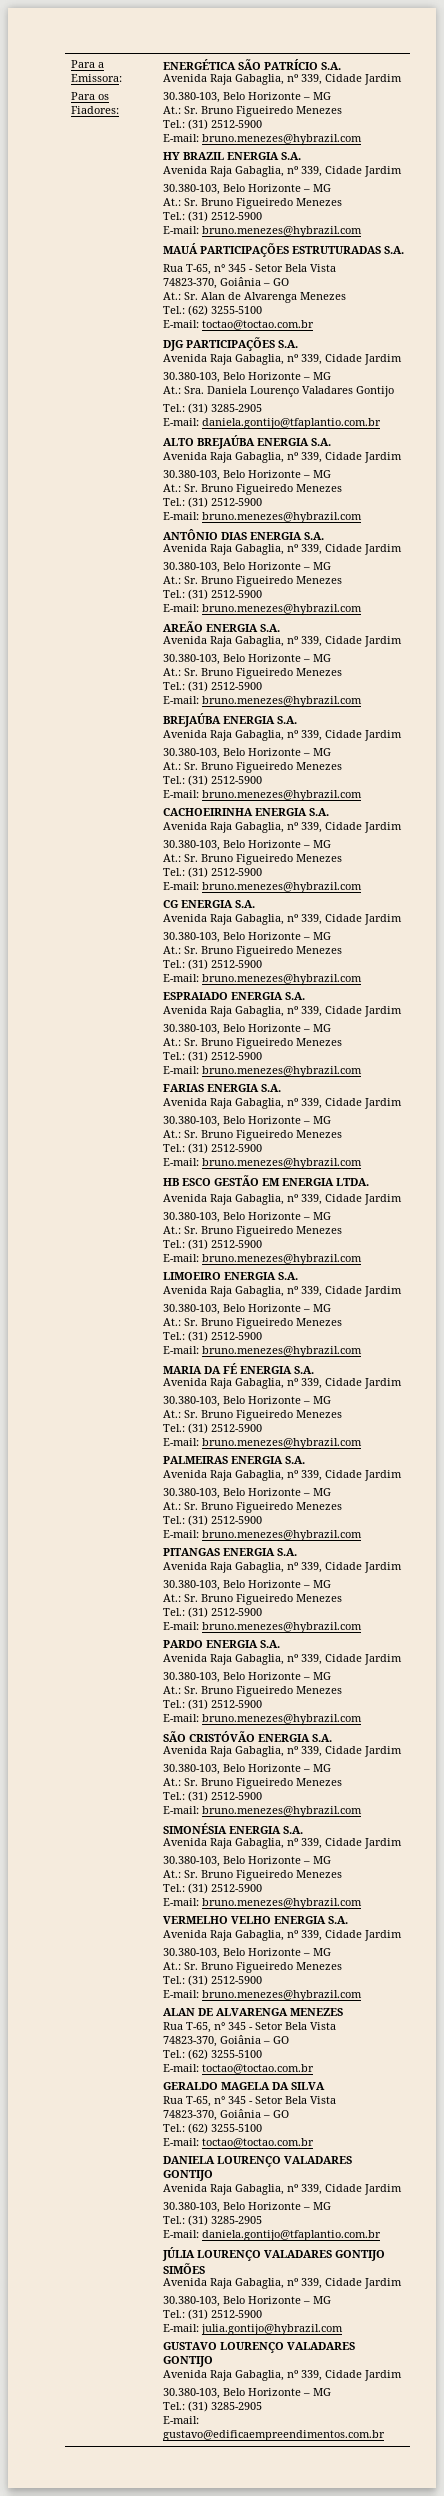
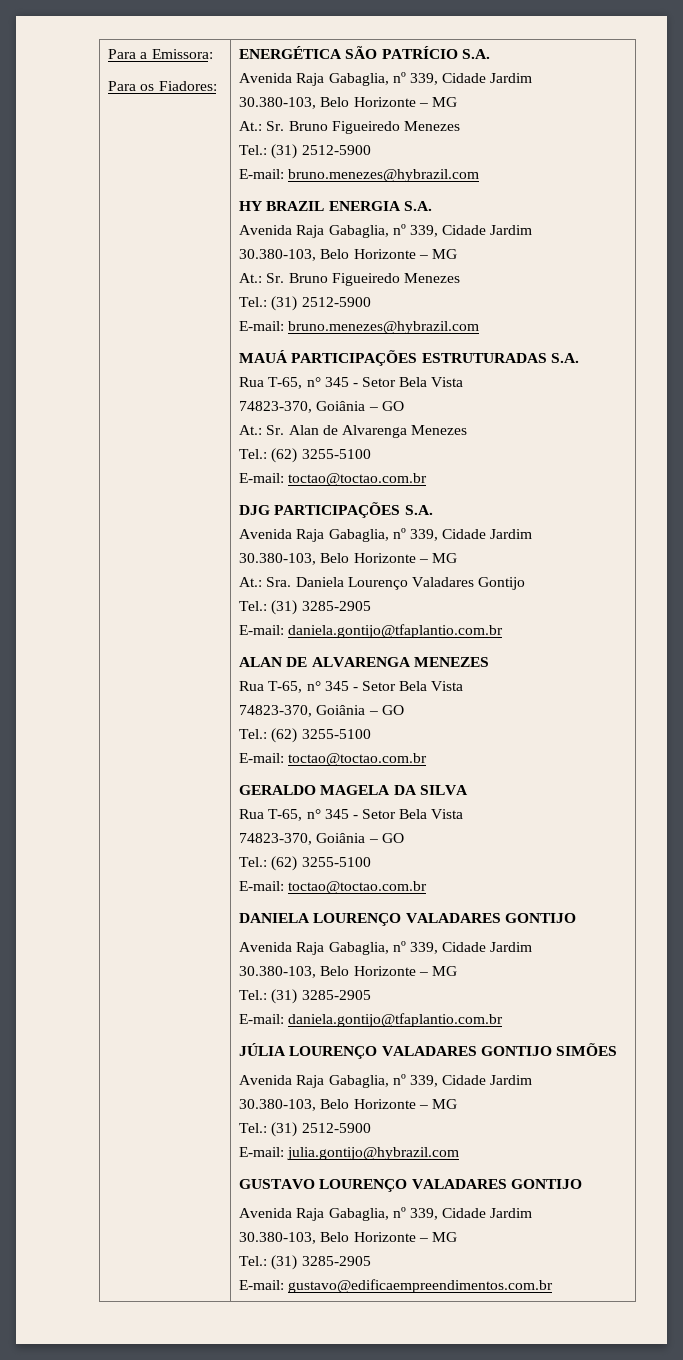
- ALTO BREJAÚBA ENERGIA S.A.
- Avenida Raja Gabaglia, nº 339, Cidade Jardim
- 30.380-103, Belo Horizonte – MG
- At.: Sr. Bruno Figueiredo Menezes
- Tel.: (31) 2512-5900
- E-mail: bruno.menezes@hybrazil.com
- ANTÔNIO DIAS ENERGIA S.A.
- Avenida Raja Gabaglia, nº 339, Cidade Jardim
- 30.380-103, Belo Horizonte – MG
- At.: Sr. Bruno Figueiredo Menezes
- Tel.: (31) 2512-5900
- E-mail: bruno.menezes@hybrazil.com
- AREÃO ENERGIA S.A.
- Avenida Raja Gabaglia, nº 339, Cidade Jardim
- 30.380-103, Belo Horizonte – MG
- At.: Sr. Bruno Figueiredo Menezes
- Tel.: (31) 2512-5900
- E-mail: bruno.menezes@hybrazil.com
- BREJAÚBA ENERGIA S.A.
- Avenida Raja Gabaglia, nº 339, Cidade Jardim
- 30.380-103, Belo Horizonte – MG
- At.: Sr. Bruno Figueiredo Menezes
- Tel.: (31) 2512-5900
- E-mail: bruno.menezes@hybrazil.com
- CACHOEIRINHA ENERGIA S.A.
- Avenida Raja Gabaglia, nº 339, Cidade Jardim
- 30.380-103, Belo Horizonte – MG
- At.: Sr. Bruno Figueiredo Menezes
- Tel.: (31) 2512-5900
- E-mail: bruno.menezes@hybrazil.com
- CG ENERGIA S.A.
- Avenida Raja Gabaglia, nº 339, Cidade Jardim
- 30.380-103, Belo Horizonte – MG
- At.: Sr. Bruno Figueiredo Menezes
- Tel.: (31) 2512-5900
- E-mail: bruno.menezes@hybrazil.com
- ESPRAIADO ENERGIA S.A.
- Avenida Raja Gabaglia, nº 339, Cidade Jardim
- 30.380-103, Belo Horizonte – MG
- At.: Sr. Bruno Figueiredo Menezes
- Tel.: (31) 2512-5900
- E-mail: bruno.menezes@hybrazil.com
- FARIAS ENERGIA S.A.
- Avenida Raja Gabaglia, nº 339, Cidade Jardim
- 30.380-103, Belo Horizonte – MG
- At.: Sr. Bruno Figueiredo Menezes
- Tel.: (31) 2512-5900
- E-mail: bruno.menezes@hybrazil.com
- HB ESCO GESTÃO EM ENERGIA LTDA.
- Avenida Raja Gabaglia, nº 339, Cidade Jardim
- 30.380-103, Belo Horizonte – MG
- At.: Sr. Bruno Figueiredo Menezes
- Tel.: (31) 2512-5900
- E-mail: bruno.menezes@hybrazil.com
- LIMOEIRO ENERGIA S.A.
- Avenida Raja Gabaglia, nº 339, Cidade Jardim
- 30.380-103, Belo Horizonte – MG
- At.: Sr. Bruno Figueiredo Menezes
- Tel.: (31) 2512-5900
- E-mail: bruno.menezes@hybrazil.com
- MARIA DA FÉ ENERGIA S.A.
- Avenida Raja Gabaglia, nº 339, Cidade Jardim
- 30.380-103, Belo Horizonte – MG
- At.: Sr. Bruno Figueiredo Menezes
- Tel.: (31) 2512-5900
- E-mail: bruno.menezes@hybrazil.com
- PALMEIRAS ENERGIA S.A.
- Avenida Raja Gabaglia, nº 339, Cidade Jardim
- 30.380-103, Belo Horizonte – MG
- At.: Sr. Bruno Figueiredo Menezes
- Tel.: (31) 2512-5900
- E-mail: bruno.menezes@hybrazil.com
- PITANGAS ENERGIA S.A.
- Avenida Raja Gabaglia, nº 339, Cidade Jardim
- 30.380-103, Belo Horizonte – MG
- At.: Sr. Bruno Figueiredo Menezes
- Tel.: (31) 2512-5900
- E-mail: bruno.menezes@hybrazil.com
- PARDO ENERGIA S.A.
- Avenida Raja Gabaglia, nº 339, Cidade Jardim
- 30.380-103, Belo Horizonte – MG
- At.: Sr. Bruno Figueiredo Menezes
- Tel.: (31) 2512-5900
- E-mail: bruno.menezes@hybrazil.com
- SÃO CRISTÓVÃO ENERGIA S.A.
- Avenida Raja Gabaglia, nº 339, Cidade Jardim
- 30.380-103, Belo Horizonte – MG
- At.: Sr. Bruno Figueiredo Menezes
- Tel.: (31) 2512-5900
- E-mail: bruno.menezes@hybrazil.com
- SIMONÉSIA ENERGIA S.A.
- Avenida Raja Gabaglia, nº 339, Cidade Jardim
- 30.380-103, Belo Horizonte – MG
- At.: Sr. Bruno Figueiredo Menezes
- Tel.: (31) 2512-5900
- E-mail: bruno.menezes@hybrazil.com
- VERMELHO VELHO ENERGIA S.A.
- Avenida Raja Gabaglia, nº 339, Cidade Jardim
- 30.380-103, Belo Horizonte – MG
- At.: Sr. Bruno Figueiredo Menezes
- Tel.: (31) 2512-5900
- E-mail: bruno.menezes@hybrazil.com

